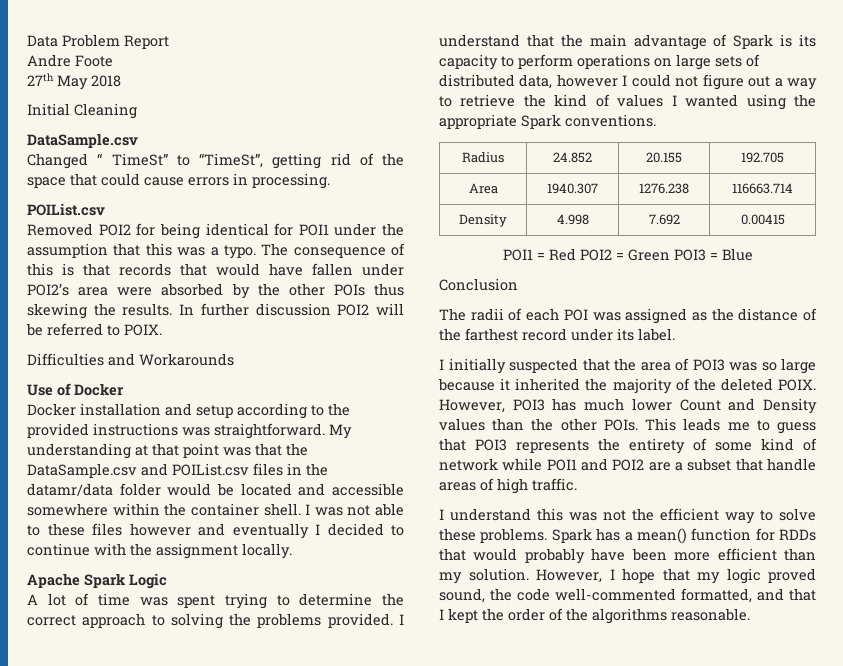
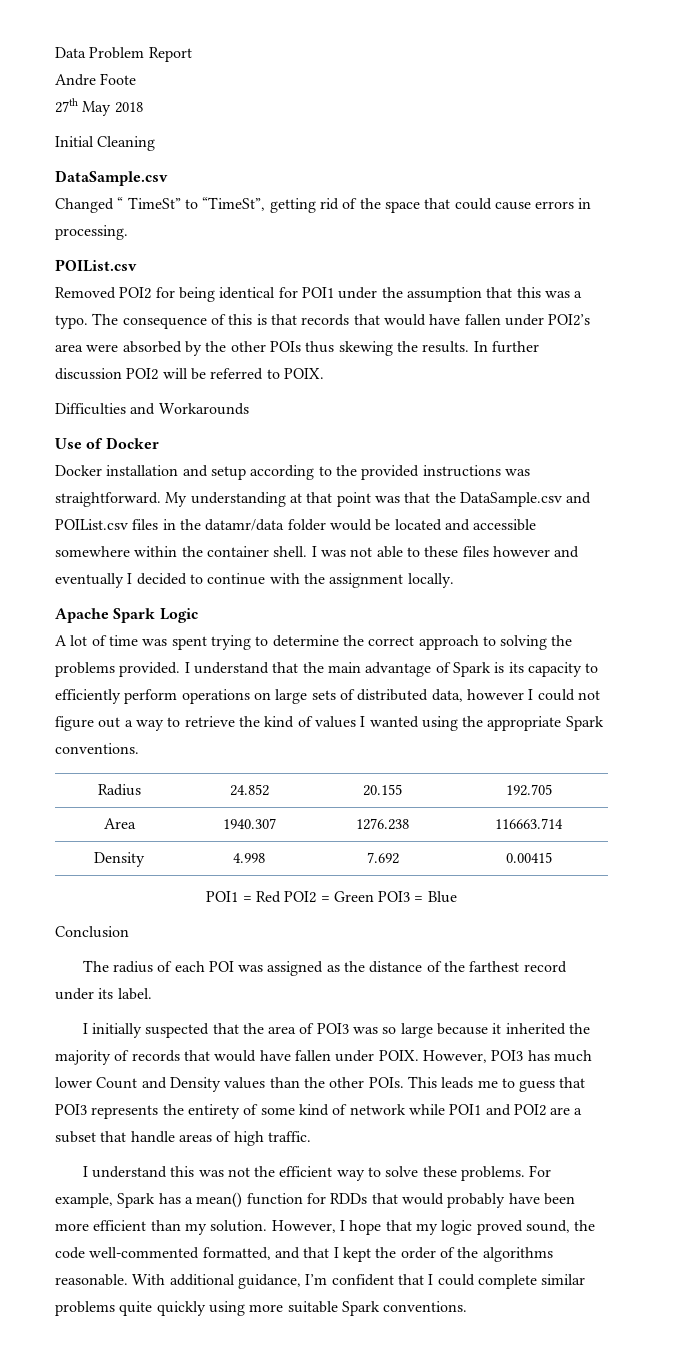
- I understand that the main advantage of Spark is its capacity to perform operations on large sets of distributed data, however I could not figure out a way to retrieve the kind of values I wanted using the appropriate Spark conventions.
+ I understand that the main advantage of Spark is its capacity to efficiently perform operations on large sets of distributed data, however I could not figure out a way to retrieve the kind of values I wanted using the appropriate Spark conventions.
- The radii of each POI was assigned as the distance of the farthest record under its label.
+ The radius of each POI was assigned as the distance of the farthest record under its label.
- I initially suspected that the area of POI3 was so large because it inherited the majority of the deleted POIX.
+ I initially suspected that the area of POI3 was so large because it inherited the majority of records that would have fallen under POIX.
- Spark has a mean() function for RDDs that would probably have been more efficient than my solution.
+ For example, Spark has a mean() function for RDDs that would probably have been more efficient than my solution.
+ With additional guidance, I’m confident that I could complete similar problems quite quickly using more suitable Spark conventions.

